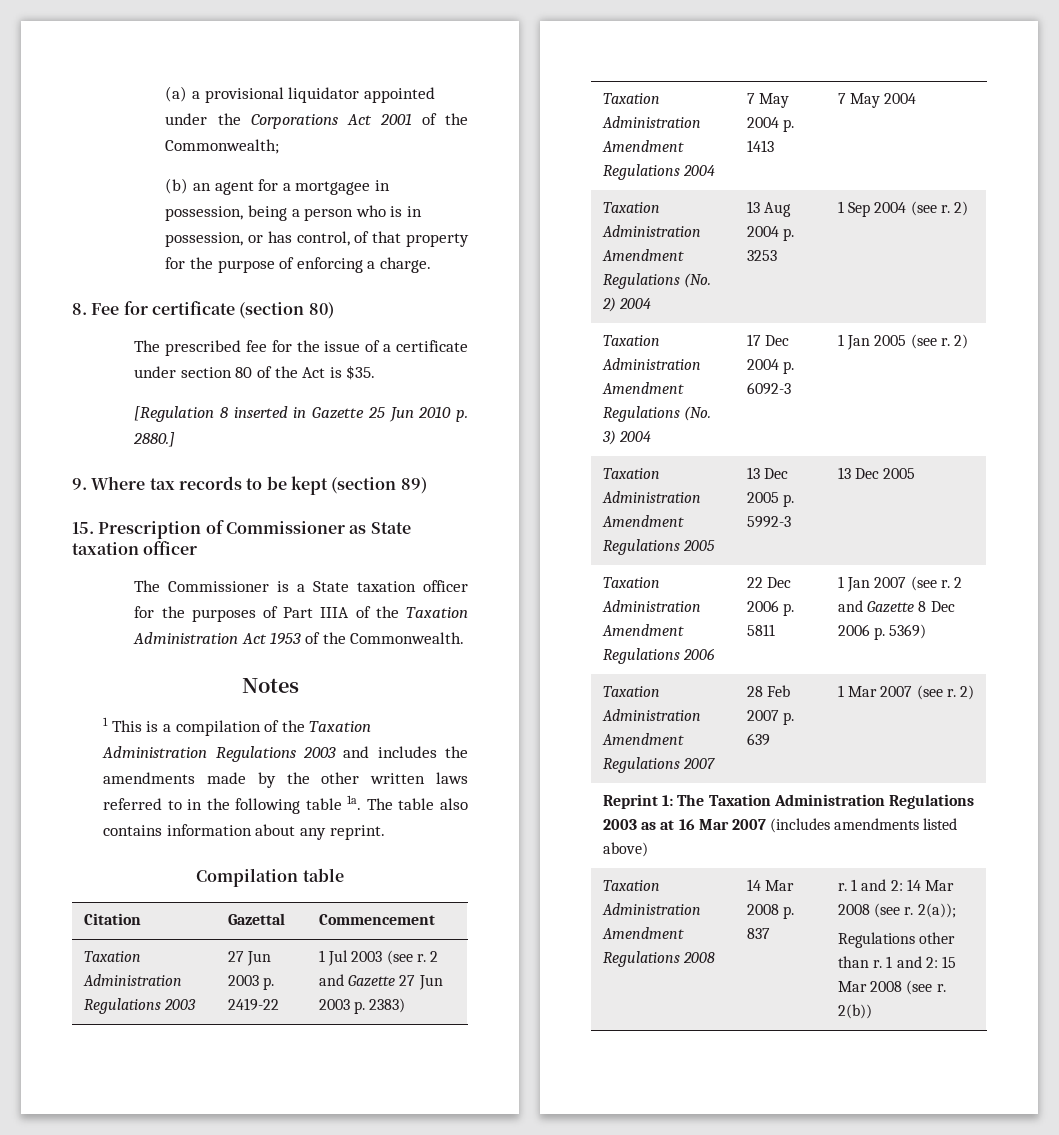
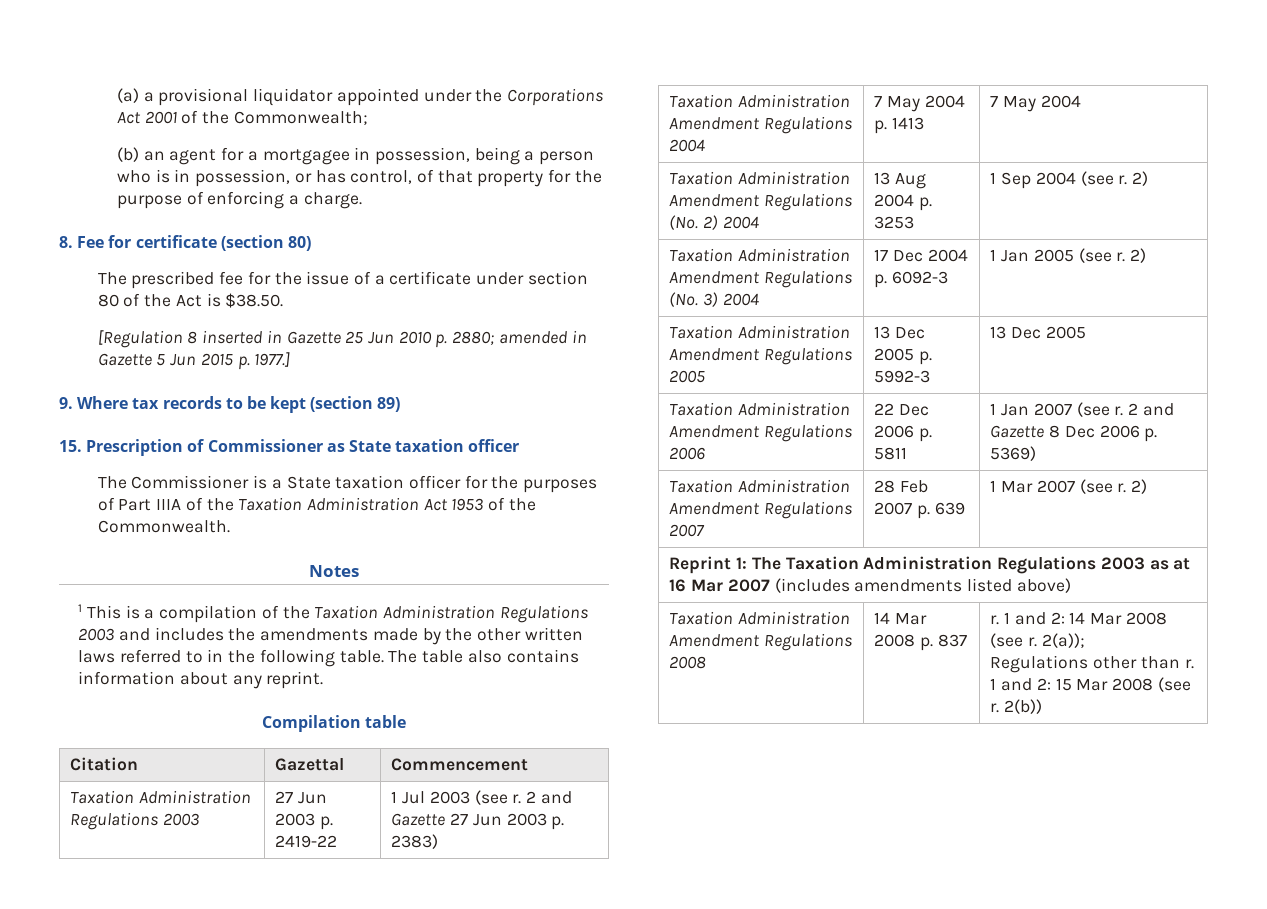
- The prescribed fee for the issue of a certificate under section 80 of the Act is $35.
+ The prescribed fee for the issue of a certificate under section 80 of the Act is $38.50.
- [Regulation 8 inserted in Gazette 25 Jun 2010 p. 2880.]
+ [Regulation 8 inserted in Gazette 25 Jun 2010 p. 2880; amended in Gazette 5 Jun 2015 p. 1977.]
- 1 This is a compilation of the Taxation Administration Regulations 2003 and includes the amendments made by the other written laws referred to in the following table 1a.
+ 1 This is a compilation of the Taxation Administration Regulations 2003 and includes the amendments made by the other written laws referred to in the following table.

